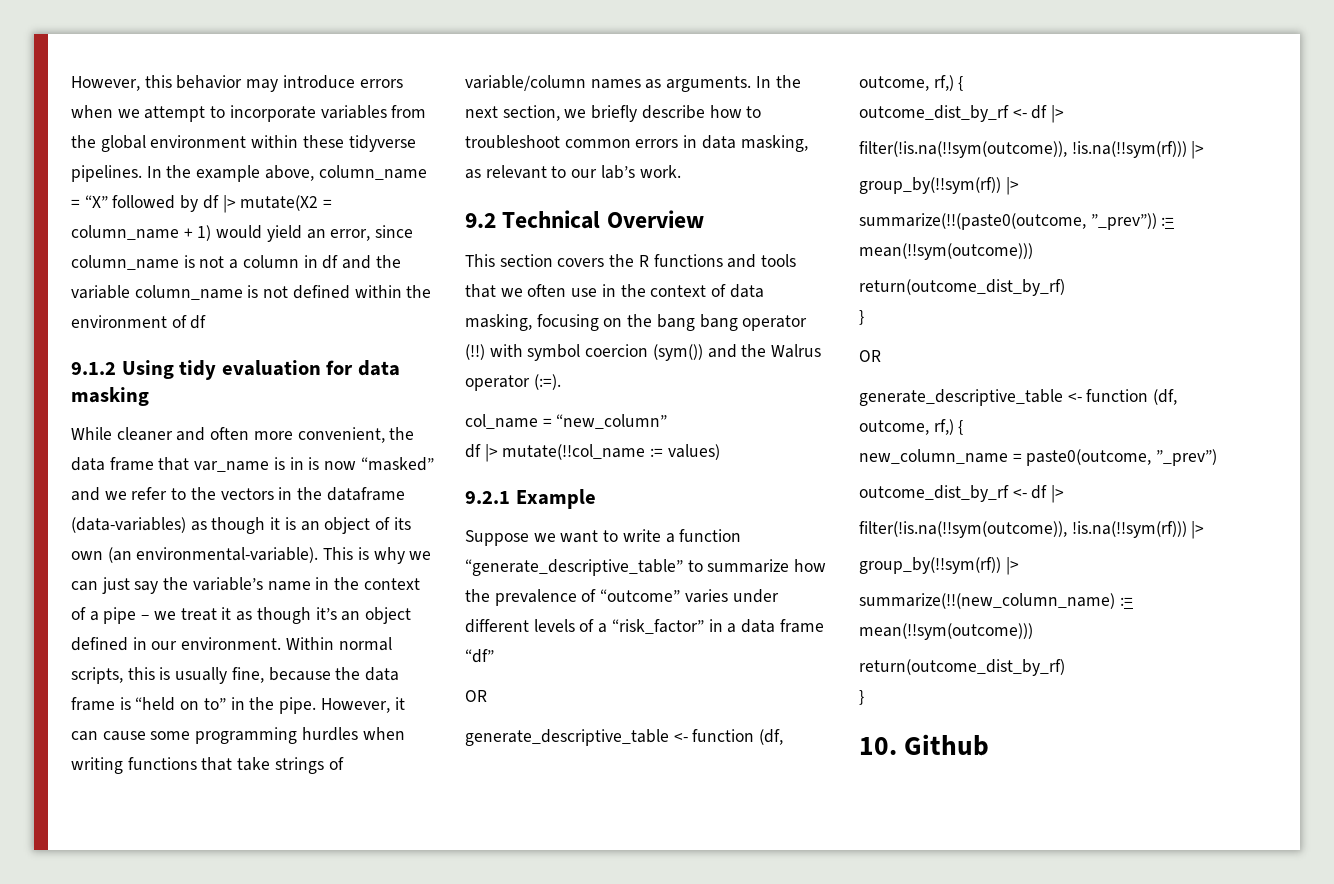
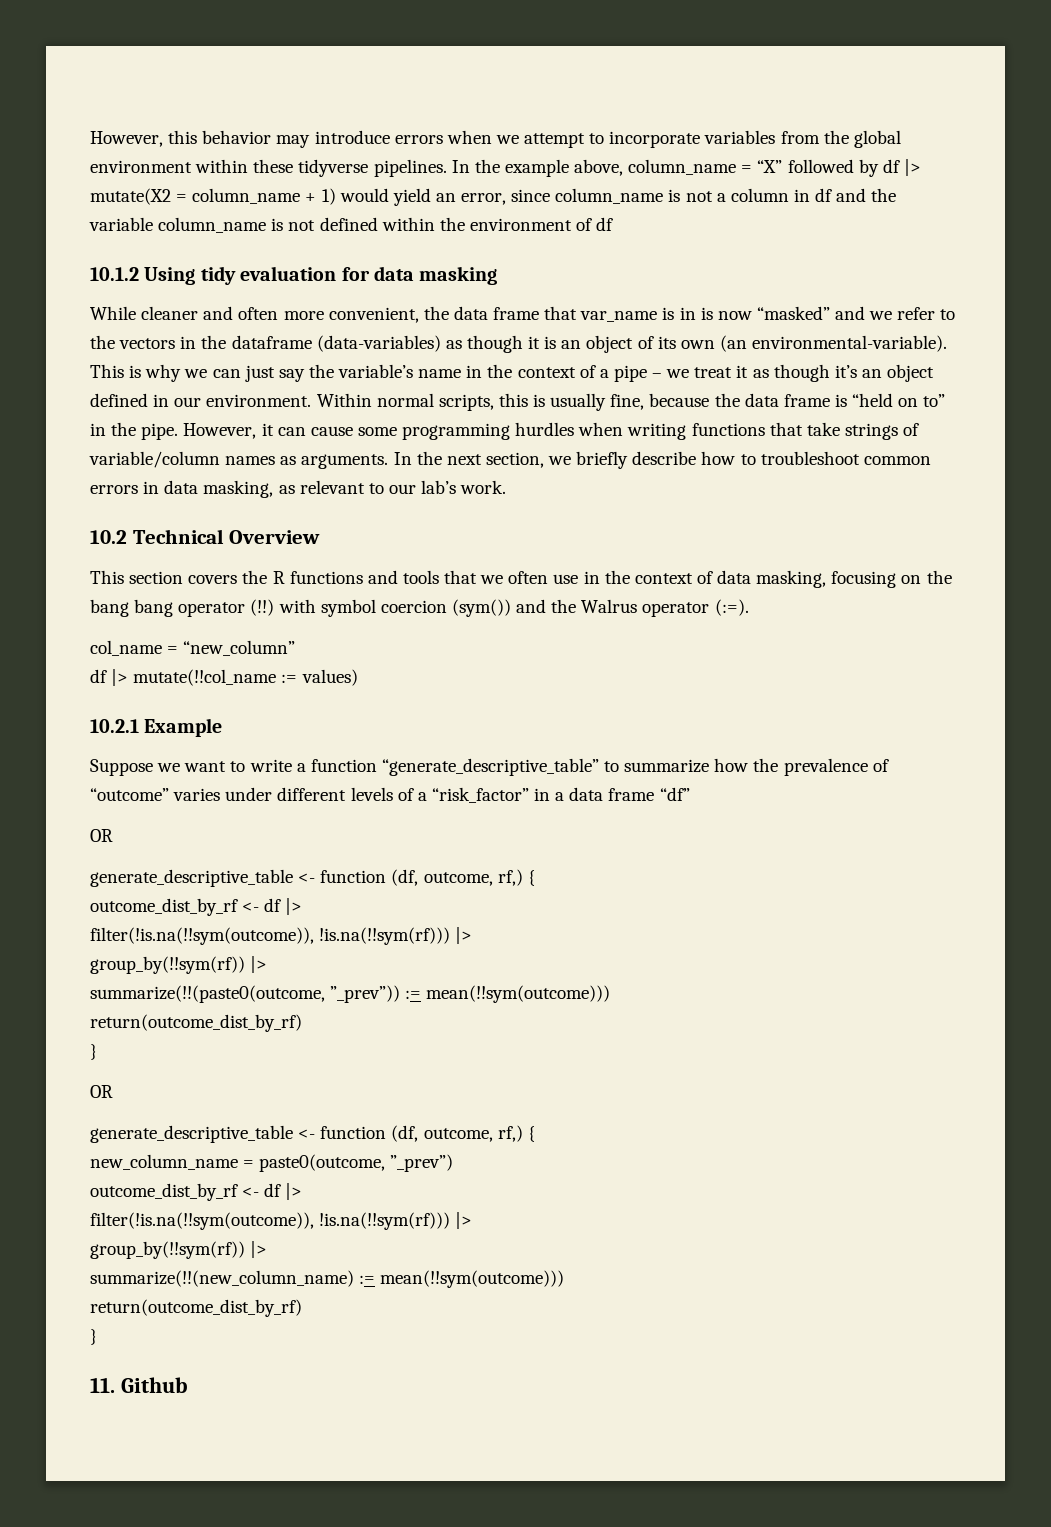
- 9.1.2 Using tidy evaluation for data masking
+ 10.1.2 Using tidy evaluation for data masking
- 9.2 Technical Overview
+ 10.2 Technical Overview
- 9.2.1 Example
+ 10.2.1 Example
- 10. Github
+ 11. Github

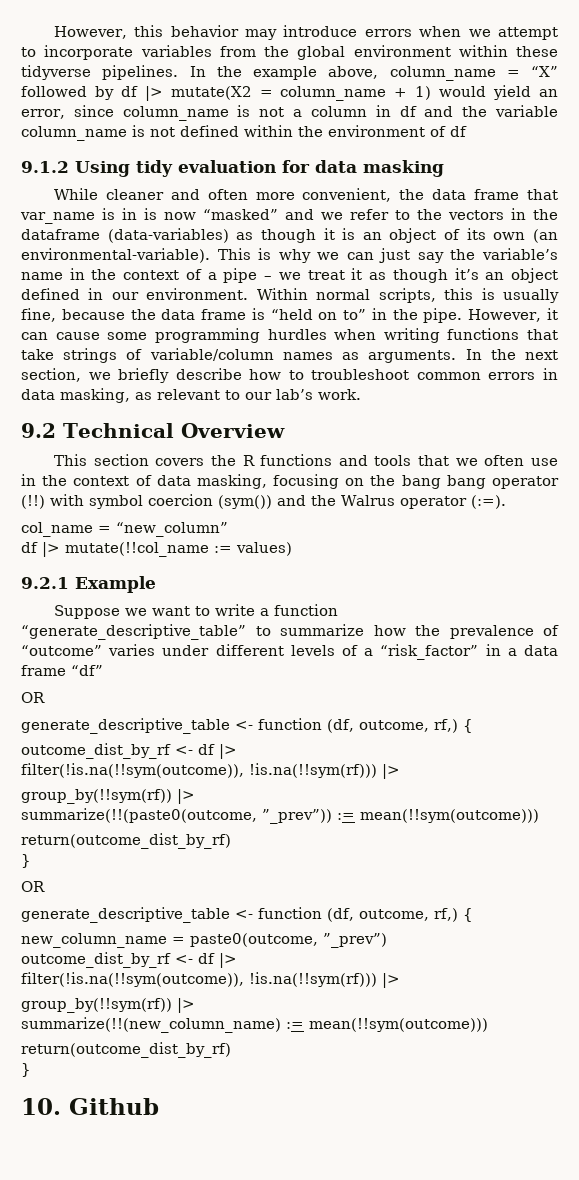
- 10.1.2 Using tidy evaluation for data masking
+ 9.1.2 Using tidy evaluation for data masking
- 10.2 Technical Overview
+ 9.2 Technical Overview
- 10.2.1 Example
+ 9.2.1 Example
- 11. Github
+ 10. Github

